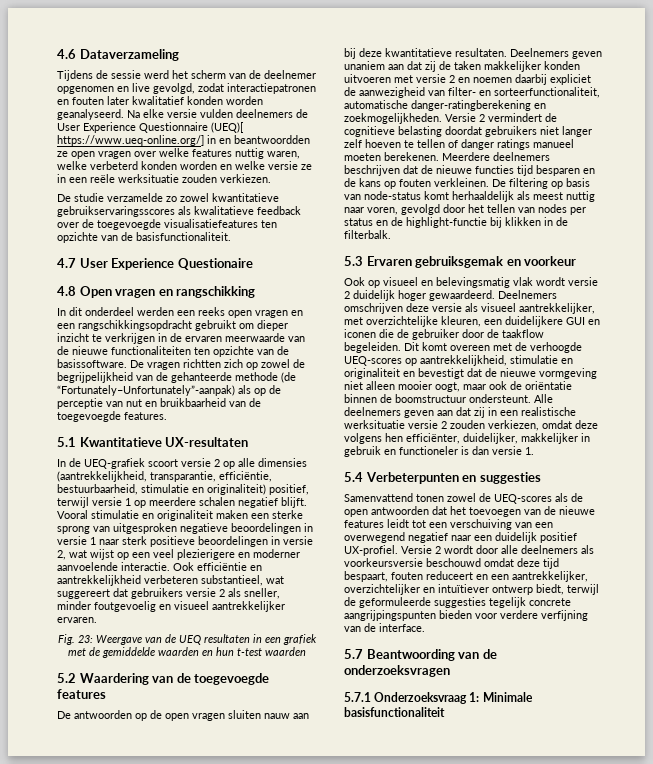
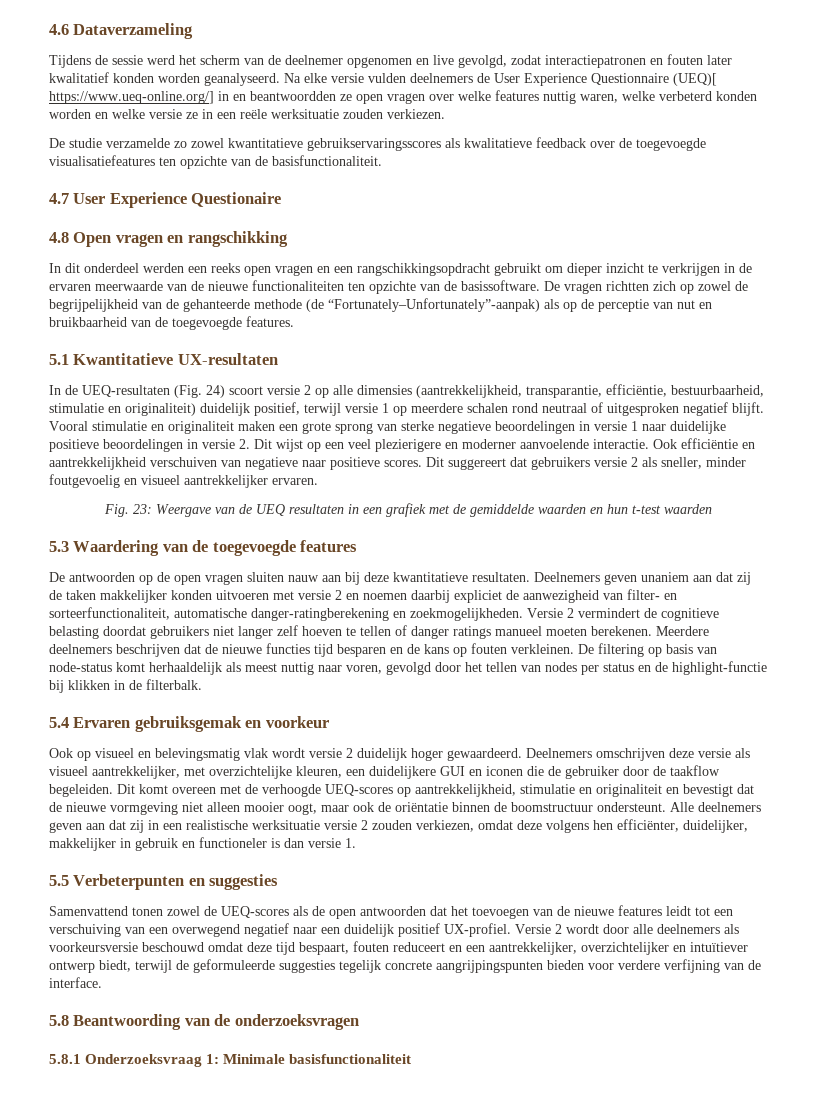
- In de UEQ-grafiek scoort versie 2 op alle dimensies (aantrekkelijkheid, transparantie, efficiëntie, bestuurbaarheid, stimulatie en originaliteit) positief, terwijl versie 1 op meerdere schalen negatief blijft.
+ In de UEQ-resultaten (Fig. 24) scoort versie 2 op alle dimensies (aantrekkelijkheid, transparantie, efficiëntie, bestuurbaarheid, stimulatie en originaliteit) duidelijk positief, terwijl versie 1 op meerdere schalen rond neutraal of uitgesproken negatief blijft.
- Vooral stimulatie en originaliteit maken een sterke sprong van uitgesproken negatieve beoordelingen in versie 1 naar sterk positieve beoordelingen in versie 2, wat wijst op een veel plezierigere en moderner aanvoelende interactie.
+ Vooral stimulatie en originaliteit maken een grote sprong van sterke negatieve beoordelingen in versie 1 naar duidelijke positieve beoordelingen in versie 2. Dit wijst op een veel plezierigere en moderner aanvoelende interactie.
- Ook efficiëntie en aantrekkelijkheid verbeteren substantieel, wat suggereert dat gebruikers versie 2 als sneller, minder foutgevoelig en visueel aantrekkelijker ervaren.
+ Ook efficiëntie en aantrekkelijkheid verschuiven van negatieve naar positieve scores. Dit suggereert dat gebruikers versie 2 als sneller, minder foutgevoelig en visueel aantrekkelijker ervaren.
- 5.2 Waardering van de toegevoegde features
+ 5.3 Waardering van de toegevoegde features
- 5.3 Ervaren gebruiksgemak en voorkeur
+ 5.4 Ervaren gebruiksgemak en voorkeur
- 5.4 Verbeterpunten en suggesties
+ 5.5 Verbeterpunten en suggesties
- 5.7 Beantwoording van de onderzoeksvragen
+ 5.8 Beantwoording van de onderzoeksvragen
- 5.7.1 Onderzoeksvraag 1: Minimale basisfunctionaliteit
+ 5.8.1 Onderzoeksvraag 1: Minimale basisfunctionaliteit

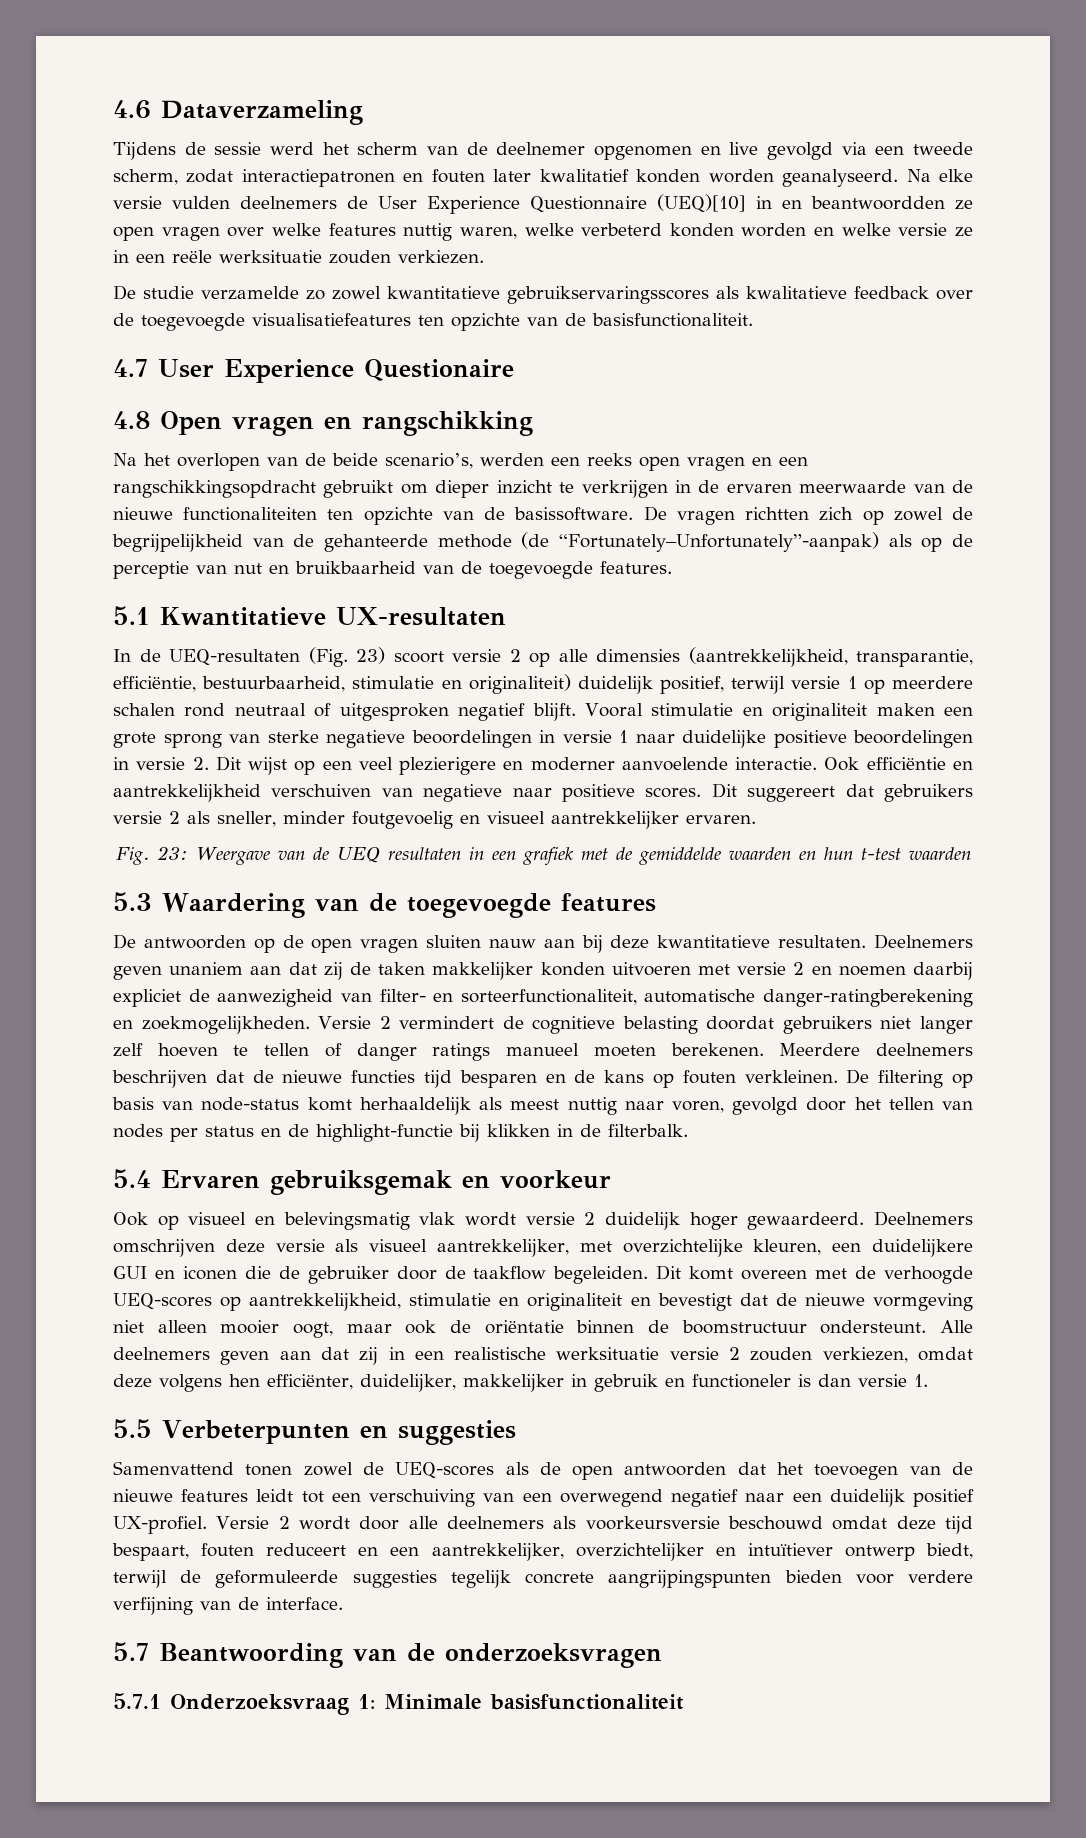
- Tijdens de sessie werd het scherm van de deelnemer opgenomen en live gevolgd, zodat interactiepatronen en fouten later kwalitatief konden worden geanalyseerd.
+ Tijdens de sessie werd het scherm van de deelnemer opgenomen en live gevolgd via een tweede scherm, zodat interactiepatronen en fouten later kwalitatief konden worden geanalyseerd.
- Na elke versie vulden deelnemers de User Experience Questionnaire (UEQ)[ https://www.ueq-online.org/] in en beantwoordden ze open vragen over welke features nuttig waren, welke verbeterd konden worden en welke versie ze in een reële werksituatie zouden verkiezen.
+ Na elke versie vulden deelnemers de User Experience Questionnaire (UEQ)[10] in en beantwoordden ze open vragen over welke features nuttig waren, welke verbeterd konden worden en welke versie ze in een reële werksituatie zouden verkiezen.
- In dit onderdeel werden een reeks open vragen en een rangschikkingsopdracht gebruikt om dieper inzicht te verkrijgen in de ervaren meerwaarde van de nieuwe functionaliteiten ten opzichte van de basissoftware.
+ Na het overlopen van de beide scenario’s, werden een reeks open vragen en een rangschikkingsopdracht gebruikt om dieper inzicht te verkrijgen in de ervaren meerwaarde van de nieuwe functionaliteiten ten opzichte van de basissoftware.
- In de UEQ-resultaten (Fig. 24) scoort versie 2 op alle dimensies (aantrekkelijkheid, transparantie, efficiëntie, bestuurbaarheid, stimulatie en originaliteit) duidelijk positief, terwijl versie 1 op meerdere schalen rond neutraal of uitgesproken negatief blijft.
+ In de UEQ-resultaten (Fig. 23) scoort versie 2 op alle dimensies (aantrekkelijkheid, transparantie, efficiëntie, bestuurbaarheid, stimulatie en originaliteit) duidelijk positief, terwijl versie 1 op meerdere schalen rond neutraal of uitgesproken negatief blijft.
- 5.8 Beantwoording van de onderzoeksvragen
+ 5.7 Beantwoording van de onderzoeksvragen
- 5.8.1 Onderzoeksvraag 1: Minimale basisfunctionaliteit
+ 5.7.1 Onderzoeksvraag 1: Minimale basisfunctionaliteit

